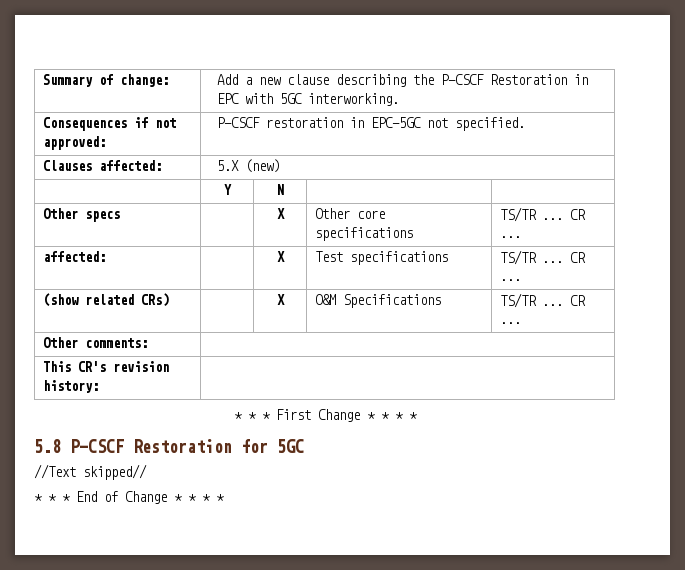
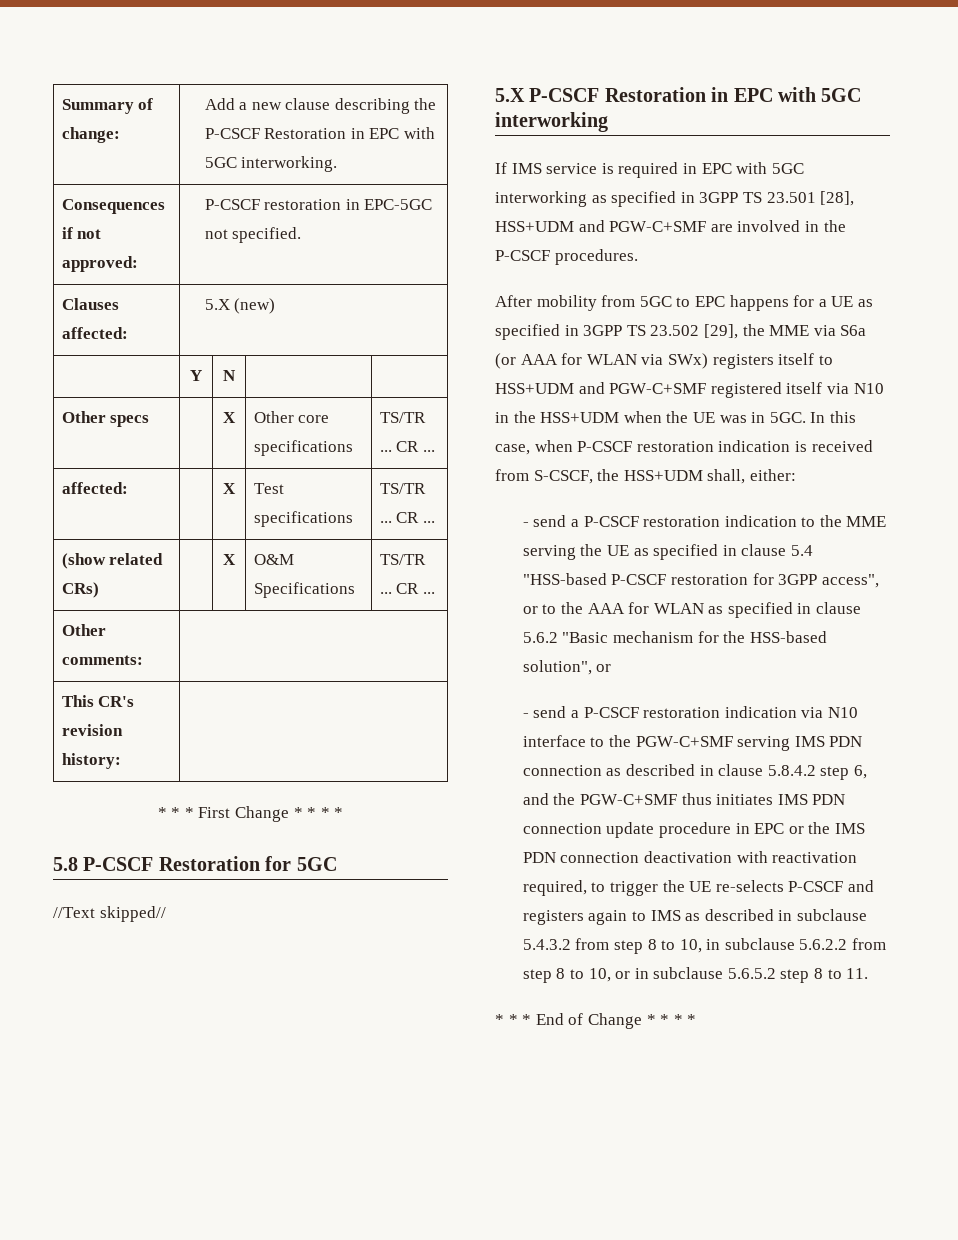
+ 5.X P-CSCF Restoration in EPC with 5GC interworking
+ If IMS service is required in EPC with 5GC interworking as specified in 3GPP TS 23.501 [28], HSS+UDM and PGW-C+SMF are involved in the P-CSCF procedures.
+ After mobility from 5GC to EPC happens for a UE as specified in 3GPP TS 23.502 [29], the MME via S6a (or AAA for WLAN via SWx) registers itself to HSS+UDM and PGW-C+SMF registered itself via N10 in the HSS+UDM when the UE was in 5GC. In this case, when P-CSCF restoration indication is received from S-CSCF, the HSS+UDM shall, either:
+ - send a P-CSCF restoration indication to the MME serving the UE as specified in clause 5.4 "HSS-based P-CSCF restoration for 3GPP access", or to the AAA for WLAN as specified in clause 5.6.2 "Basic mechanism for the HSS-based solution", or
+ - send a P-CSCF restoration indication via N10 interface to the PGW-C+SMF serving IMS PDN connection as described in clause 5.8.4.2 step 6, and the PGW-C+SMF thus initiates IMS PDN connection update procedure in EPC or the IMS PDN connection deactivation with reactivation required, to trigger the UE re-selects P-CSCF and registers again to IMS as described in subclause 5.4.3.2 from step 8 to 10, in subclause 5.6.2.2 from step 8 to 10, or in subclause 5.6.5.2 step 8 to 11.

